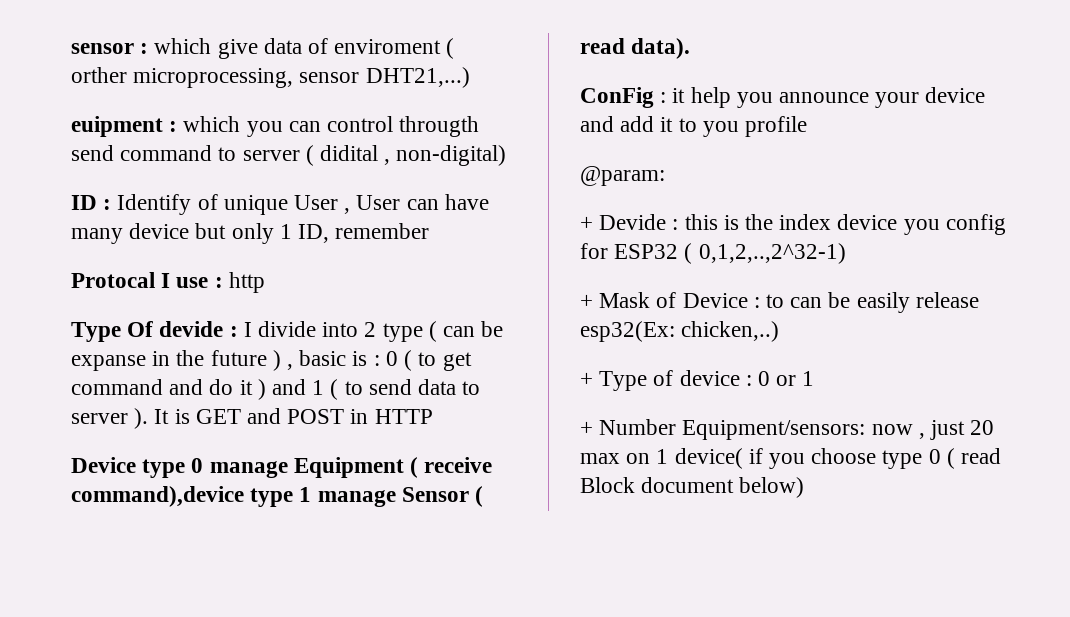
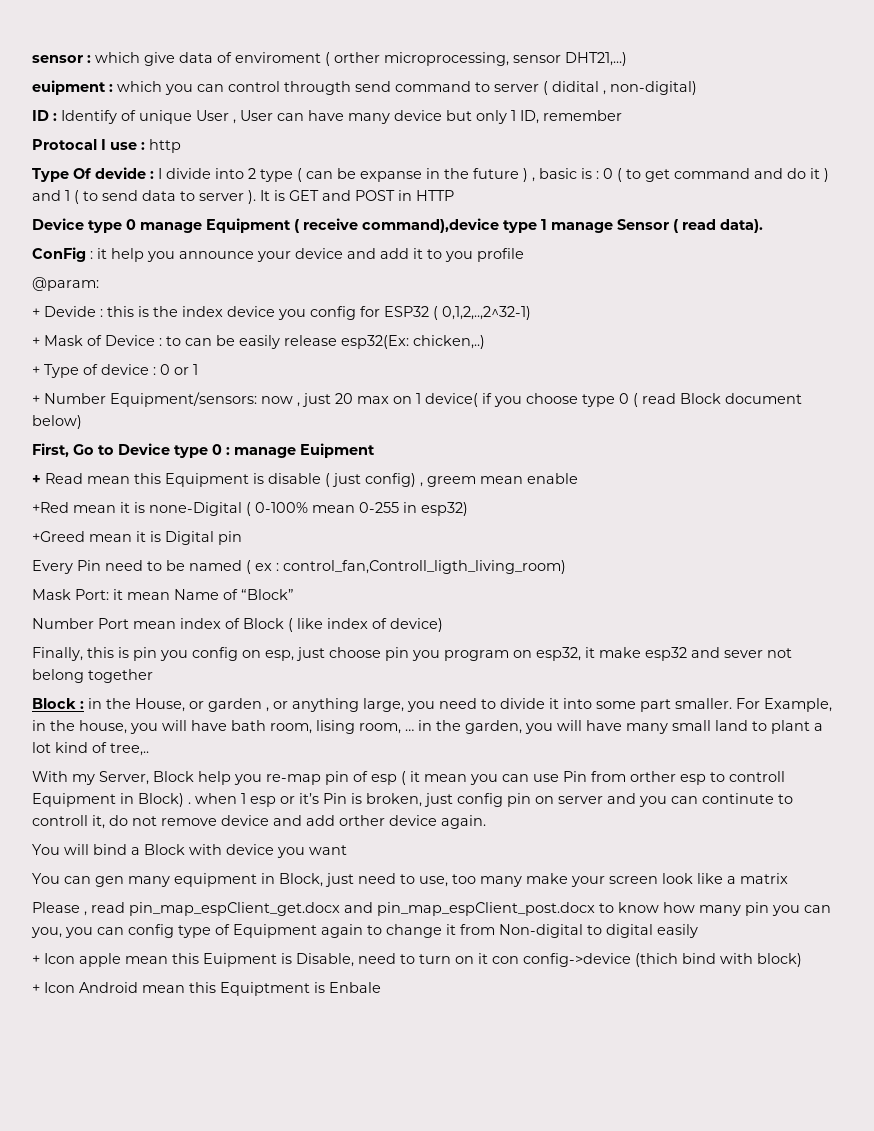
+ First, Go to Device type 0 : manage Euipment
+ + Read mean this Equipment is disable ( just config) , greem mean enable
+ +Red mean it is none-Digital ( 0-100% mean 0-255 in esp32)
+ +Greed mean it is Digital pin
+ Every Pin need to be named ( ex : control_fan,Controll_ligth_living_room)
+ Mask Port: it mean Name of “Block”
+ Number Port mean index of Block ( like index of device)
+ Finally, this is pin you config on esp, just choose pin you program on esp32, it make esp32 and sever not belong together
+ Block : in the House, or garden , or anything large, you need to divide it into some part smaller. For Example, in the house, you will have bath room, lising room, … in the garden, you will have many small land to plant a lot kind of tree,..
+ With my Server, Block help you re-map pin of esp ( it mean you can use Pin from orther esp to controll Equipment in Block) . when 1 esp or it’s Pin is broken, just config pin on server and you can continute to controll it, do not remove device and add orther device again.
+ You will bind a Block with device you want
+ You can gen many equipment in Block, just need to use, too many make your screen look like a matrix
+ Please , read pin_map_espClient_get.docx and pin_map_espClient_post.docx to know how many pin you can you, you can config type of Equipment again to change it from Non-digital to digital easily
+ + Icon apple mean this Euipment is Disable, need to turn on it con config->device (thich bind with block)
+ + Icon Android mean this Equiptment is Enbale

